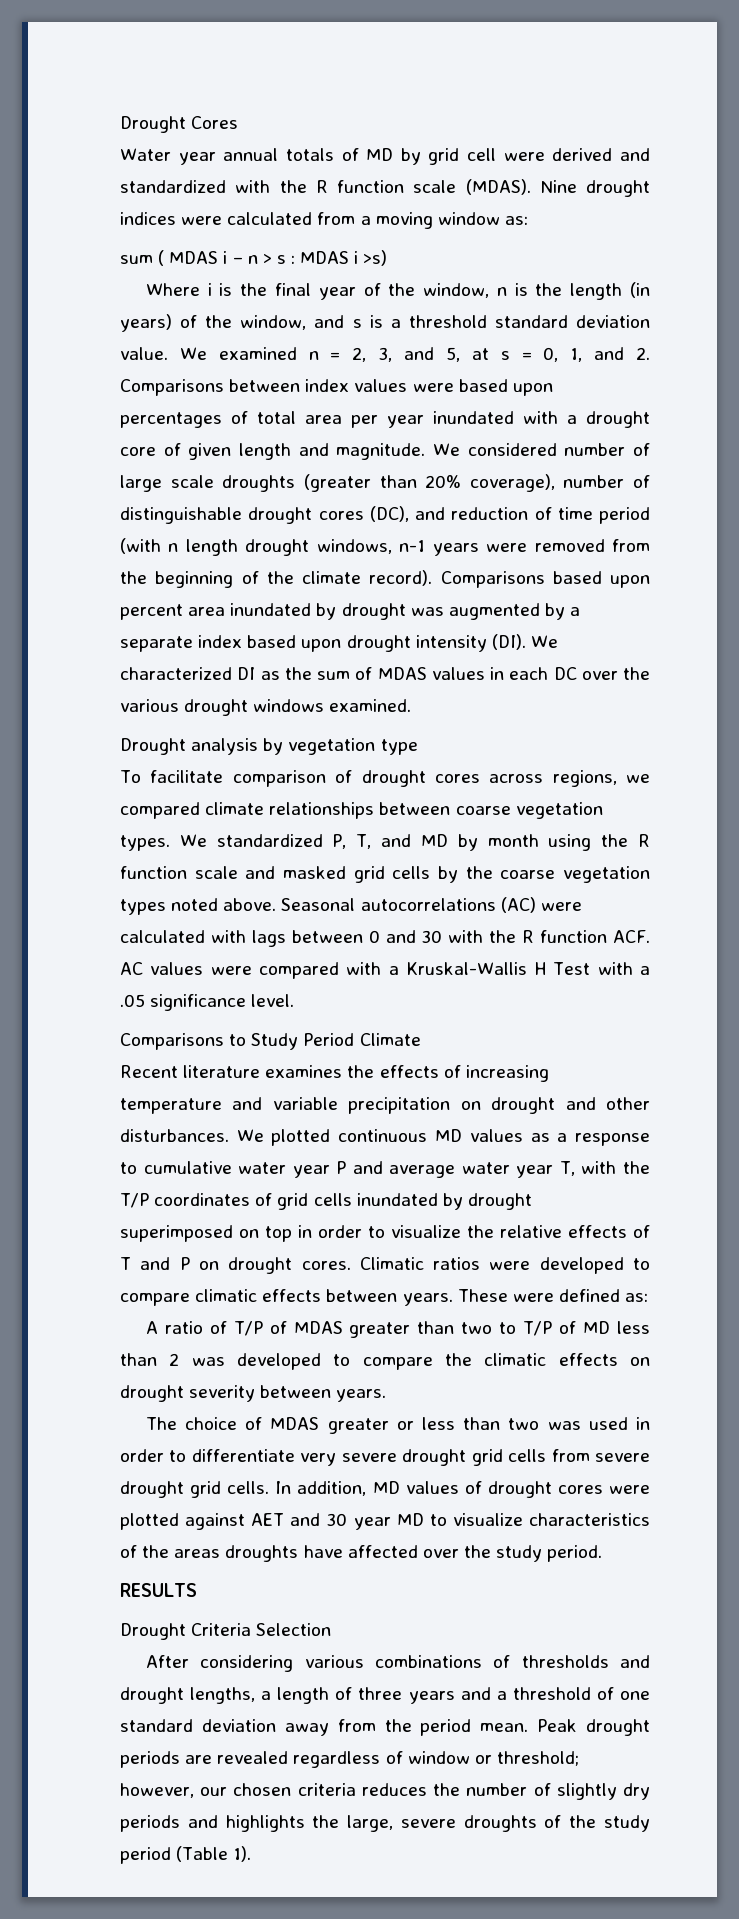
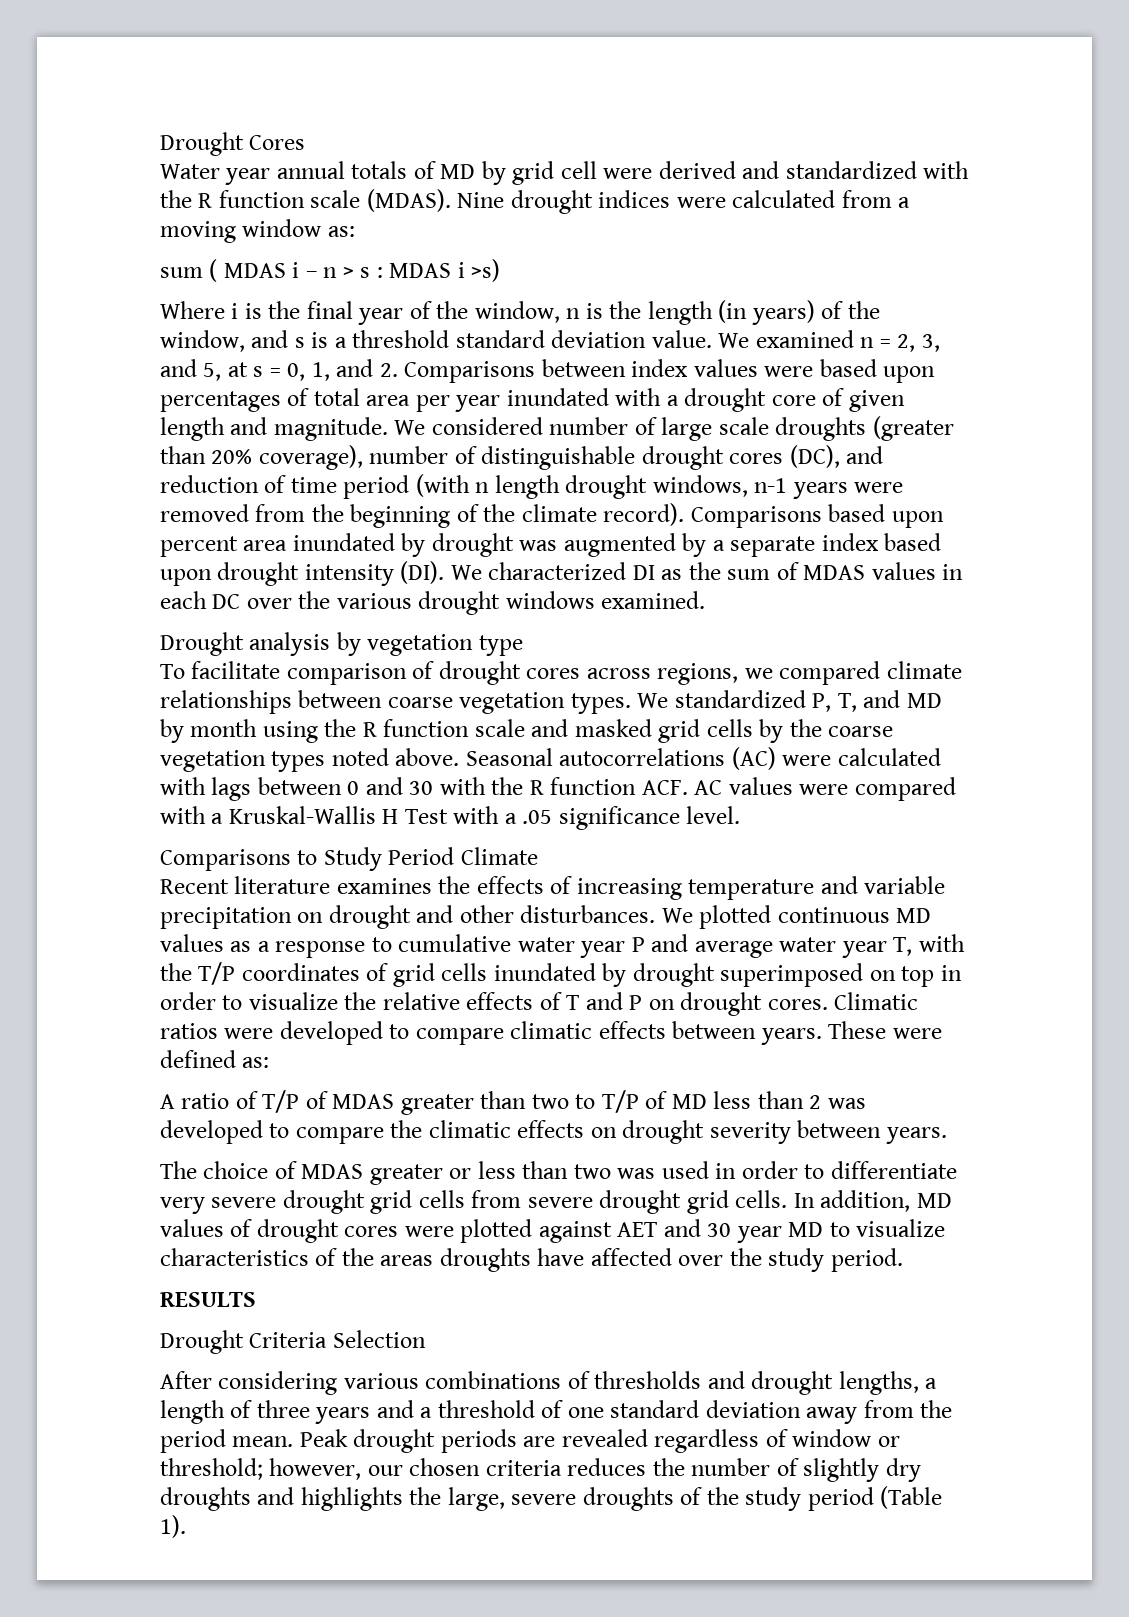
- Peak drought periods are revealed regardless of window or threshold; however, our chosen criteria reduces the number of slightly dry periods and highlights the large, severe droughts of the study period (Table 1).
+ Peak drought periods are revealed regardless of window or threshold; however, our chosen criteria reduces the number of slightly dry droughts and highlights the large, severe droughts of the study period (Table 1).

